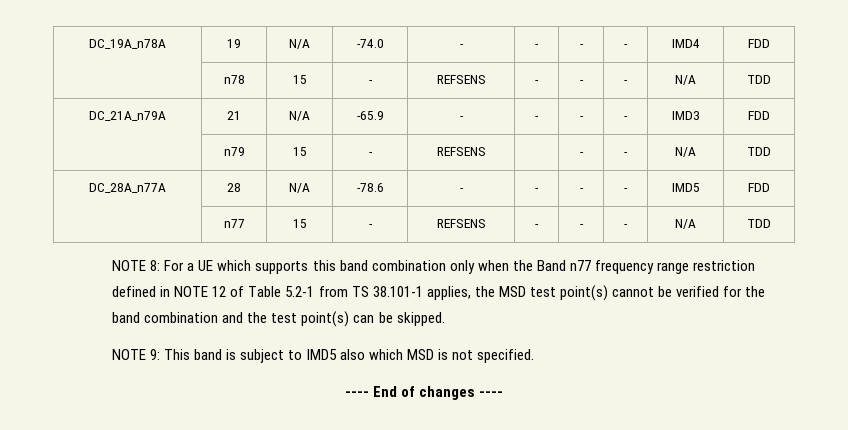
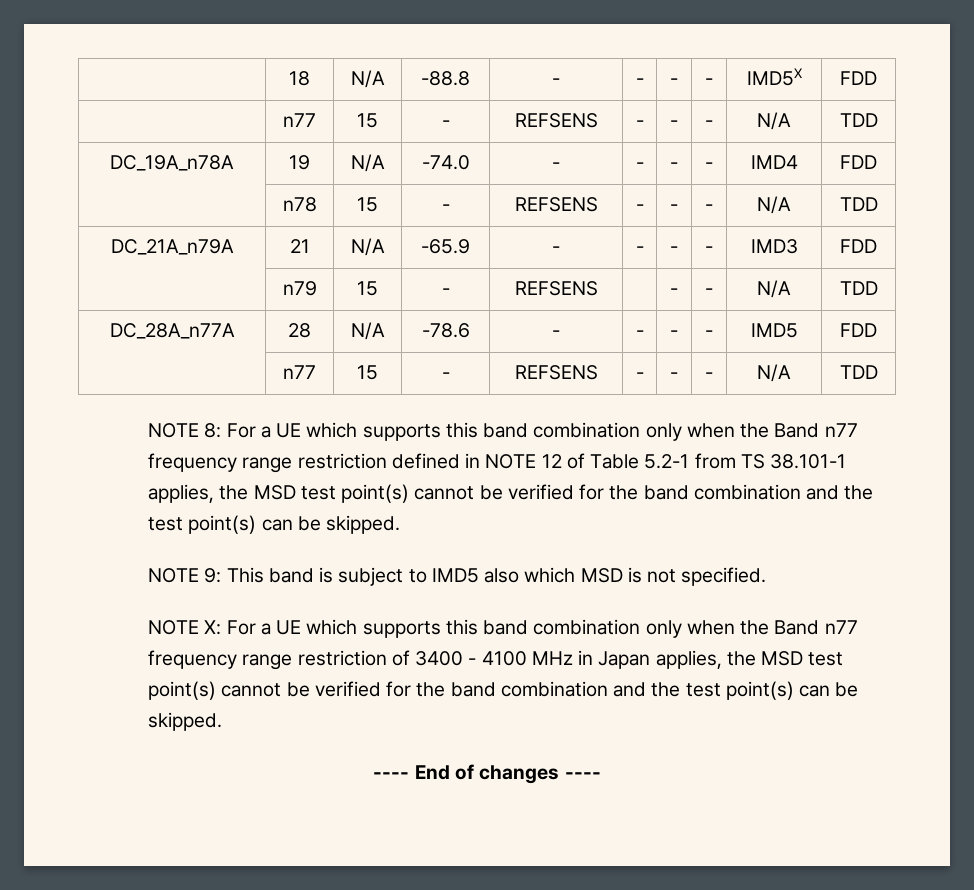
+ | 18 | N/A | -88.8 | - | - | - | - | IMD5X | FDD
+ | n77 | 15 | - | REFSENS | - | - | - | N/A | TDD
+ NOTE X: For a UE which supports this band combination only when the Band n77 frequency range restriction of 3400 - 4100 MHz in Japan applies, the MSD test point(s) cannot be verified for the band combination and the test point(s) can be skipped.

